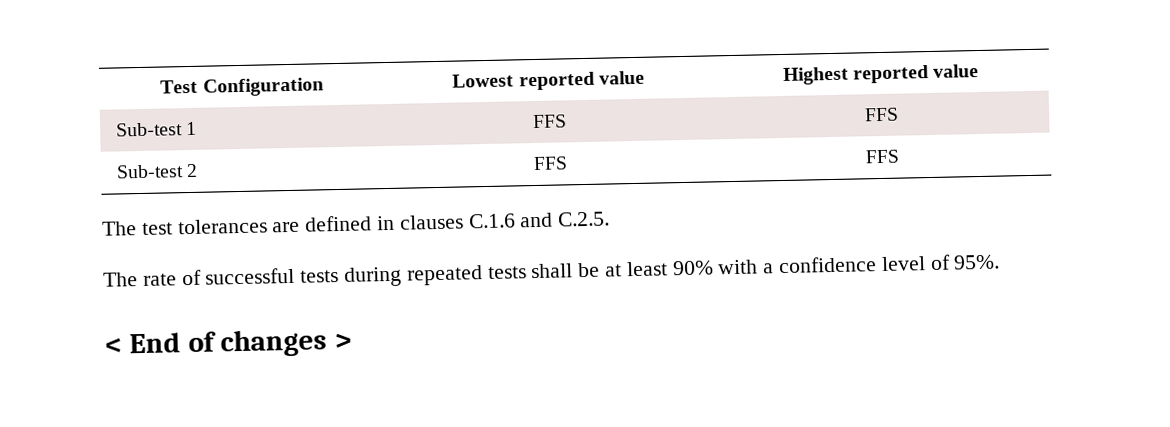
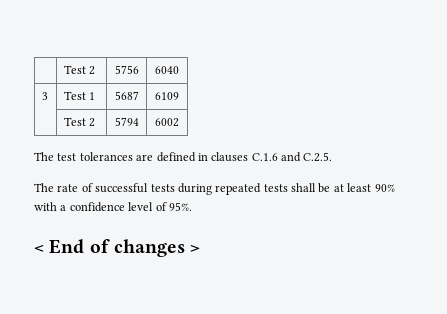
- Test Configuration | Lowest reported value | Highest reported value
- Sub-test 1 | FFS | FFS
- Sub-test 2 | FFS | FFS
+ | Test 2 | 5756 | 6040
+ 3 | Test 1 | 5687 | 6109
+ | Test 2 | 5794 | 6002

